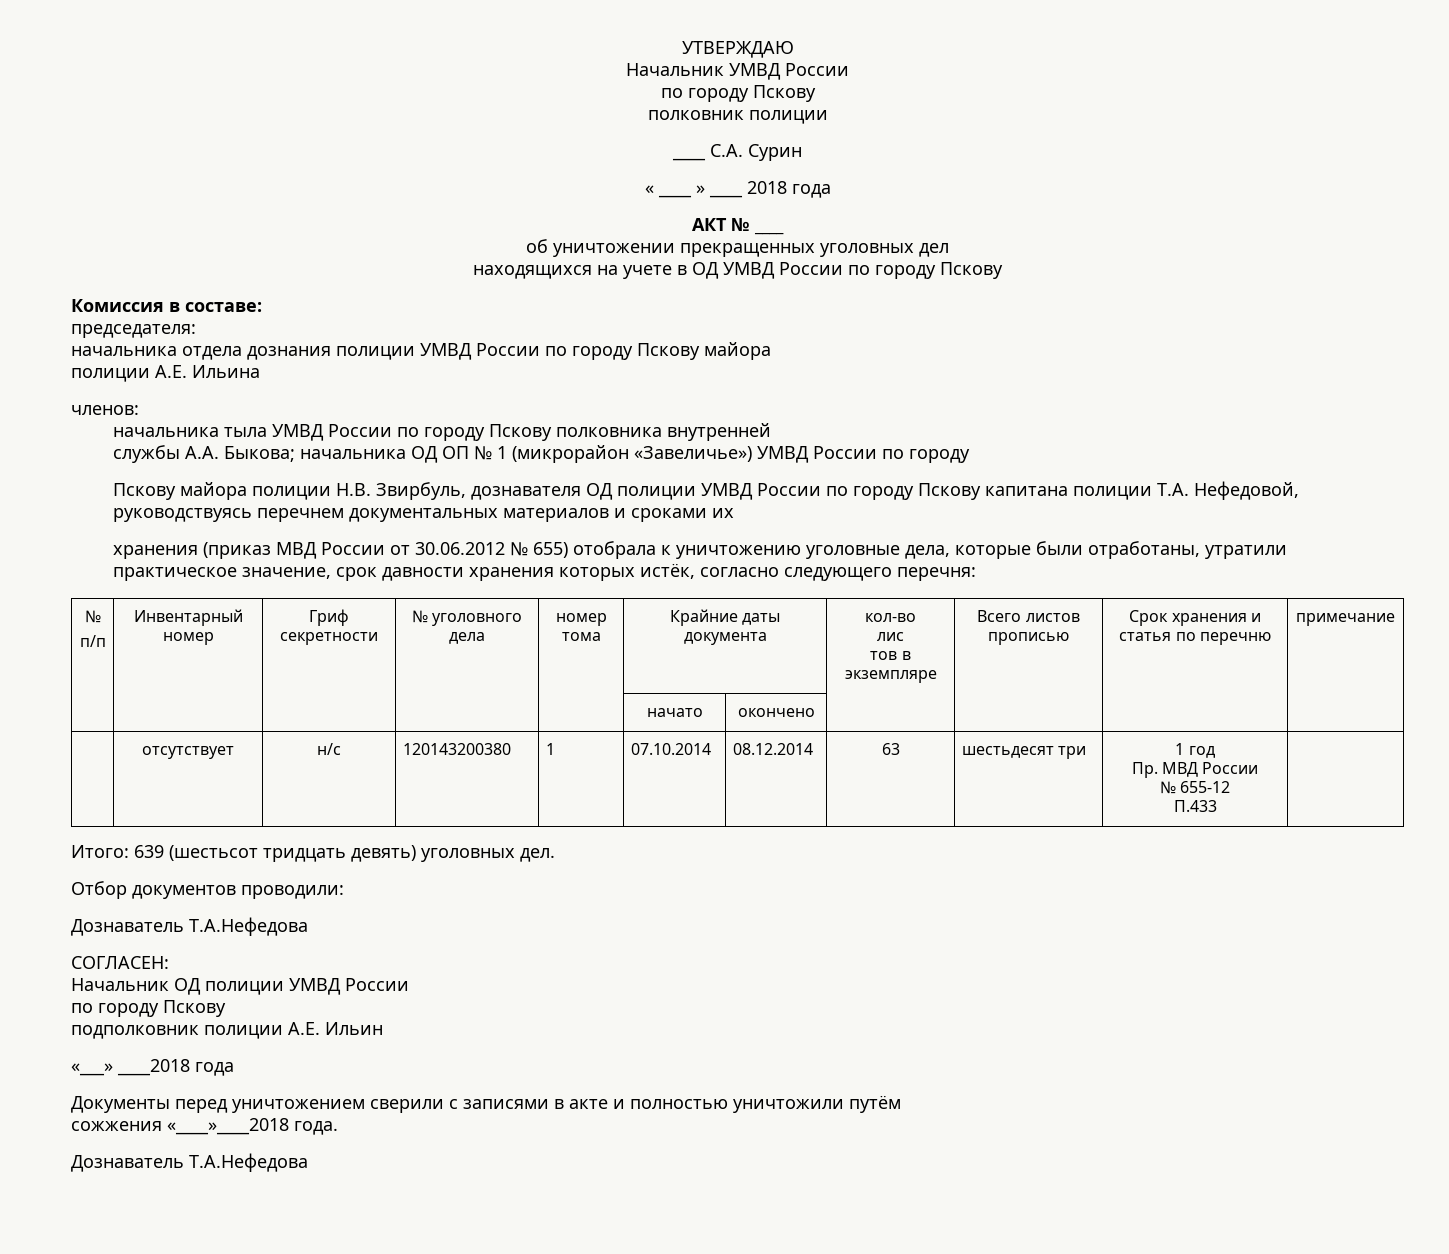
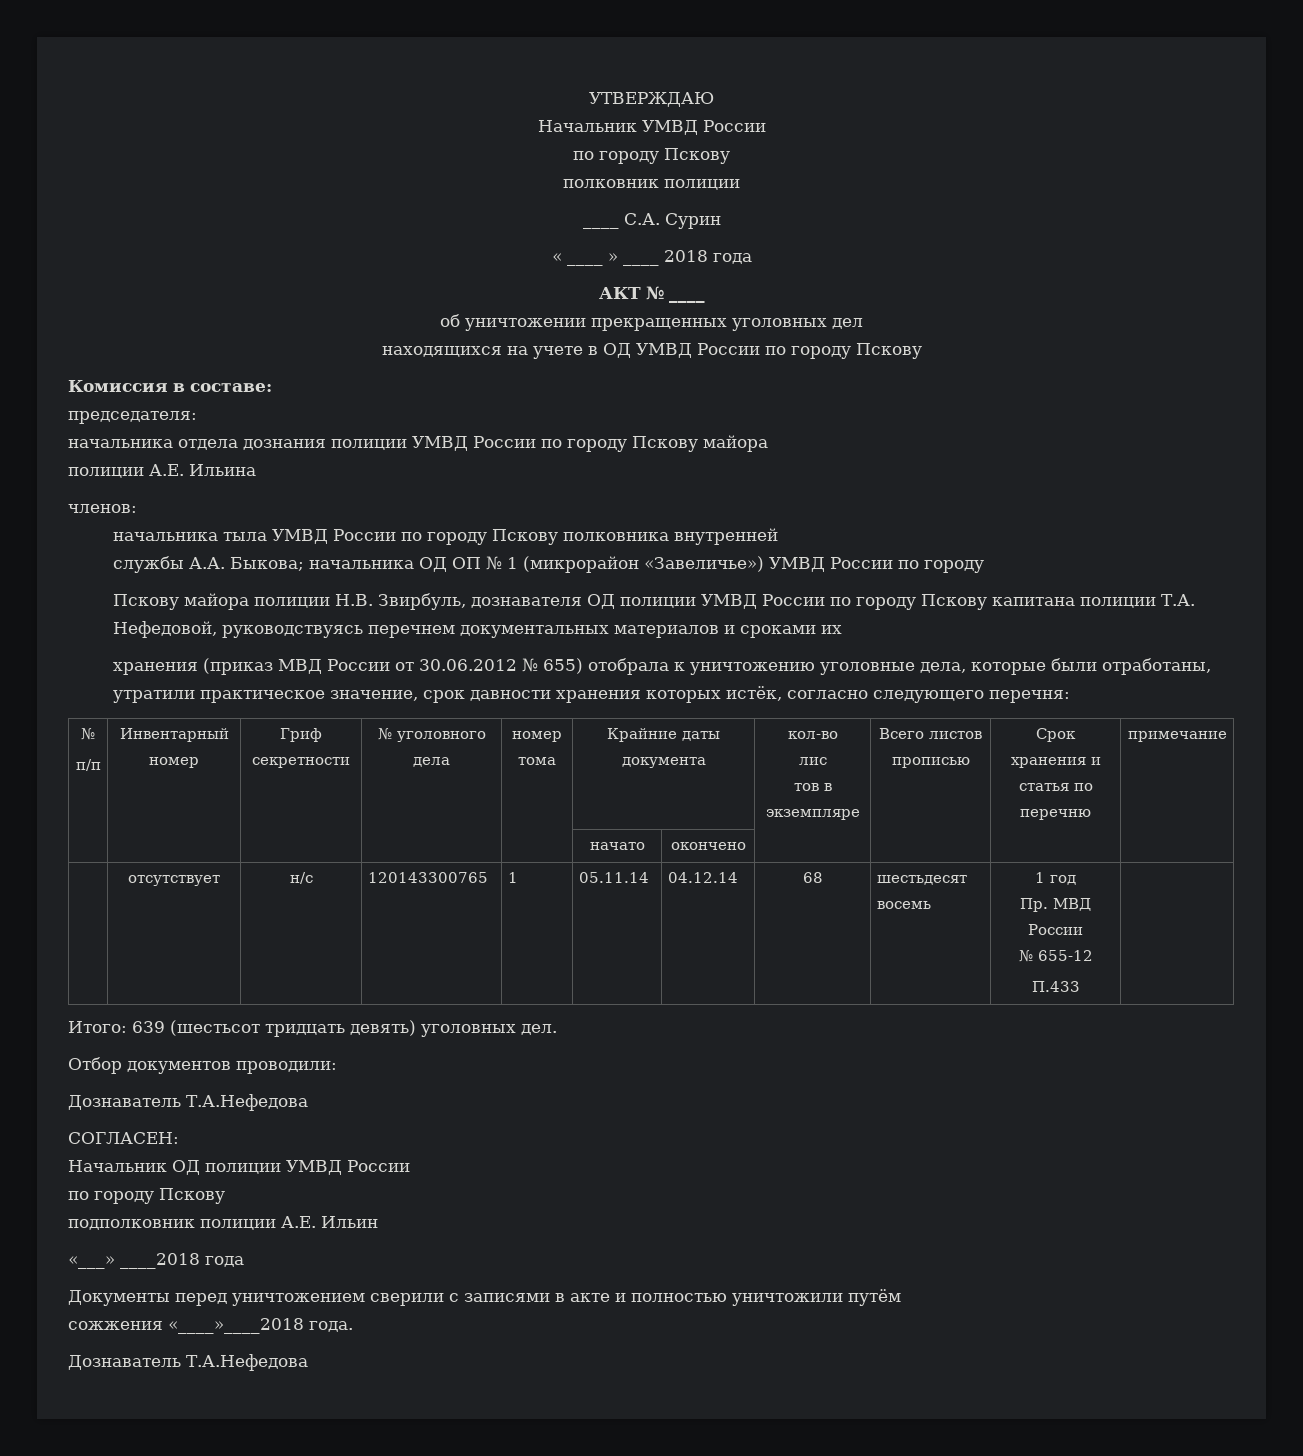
- | отсутствует | н/с | 120143200380 | 1 | 07.10.2014 | 08.12.2014 | 63 | шестьдесят три | 1 год
+ | отсутствует | н/с | 120143300765 | 1 | 05.11.14 | 04.12.14 | 68 | шестьдесят восемь | 1 год

